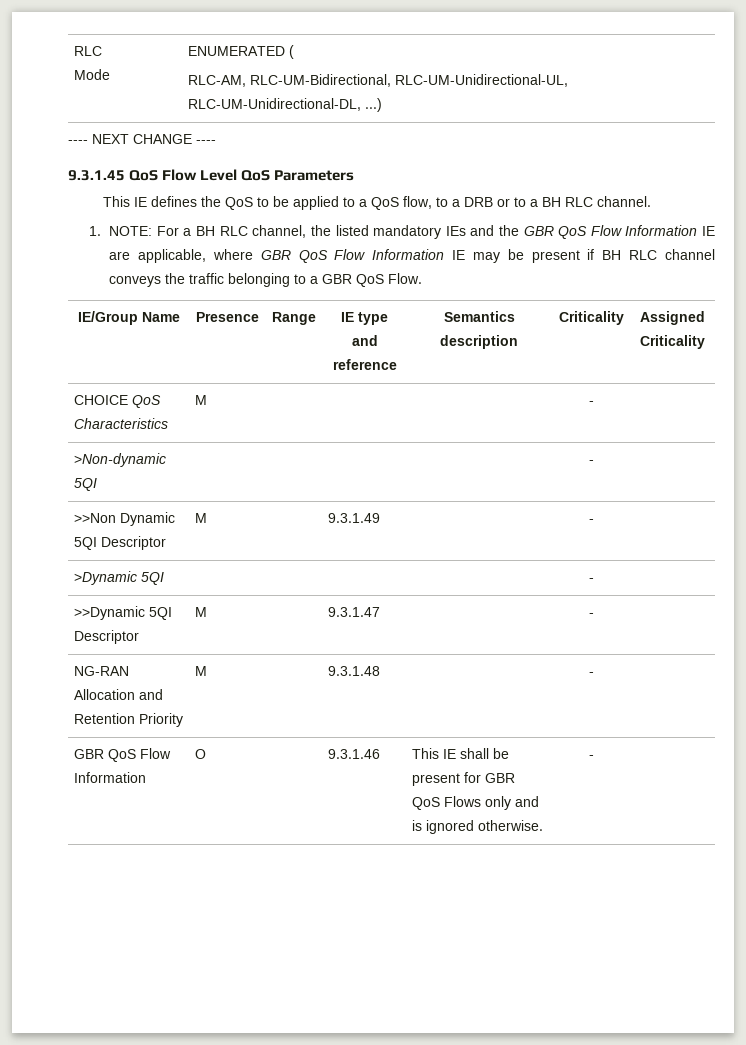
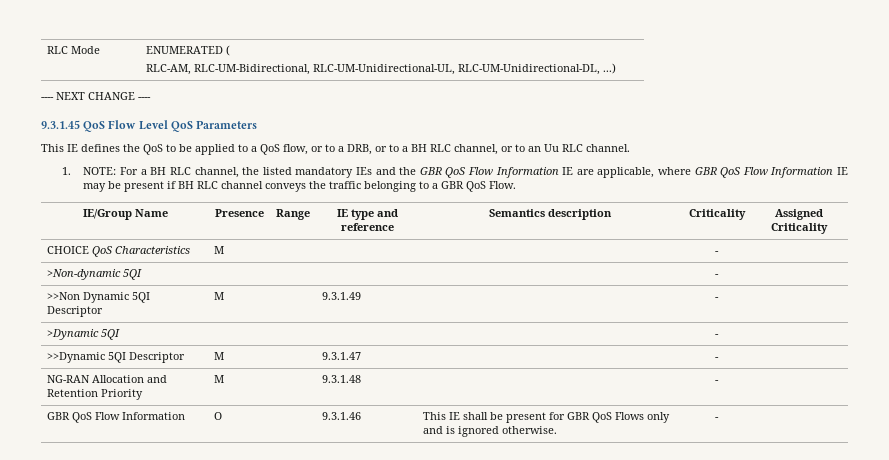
- This IE defines the QoS to be applied to a QoS flow, to a DRB or to a BH RLC channel.
+ This IE defines the QoS to be applied to a QoS flow, or to a DRB, or to a BH RLC channel, or to an Uu RLC channel.

